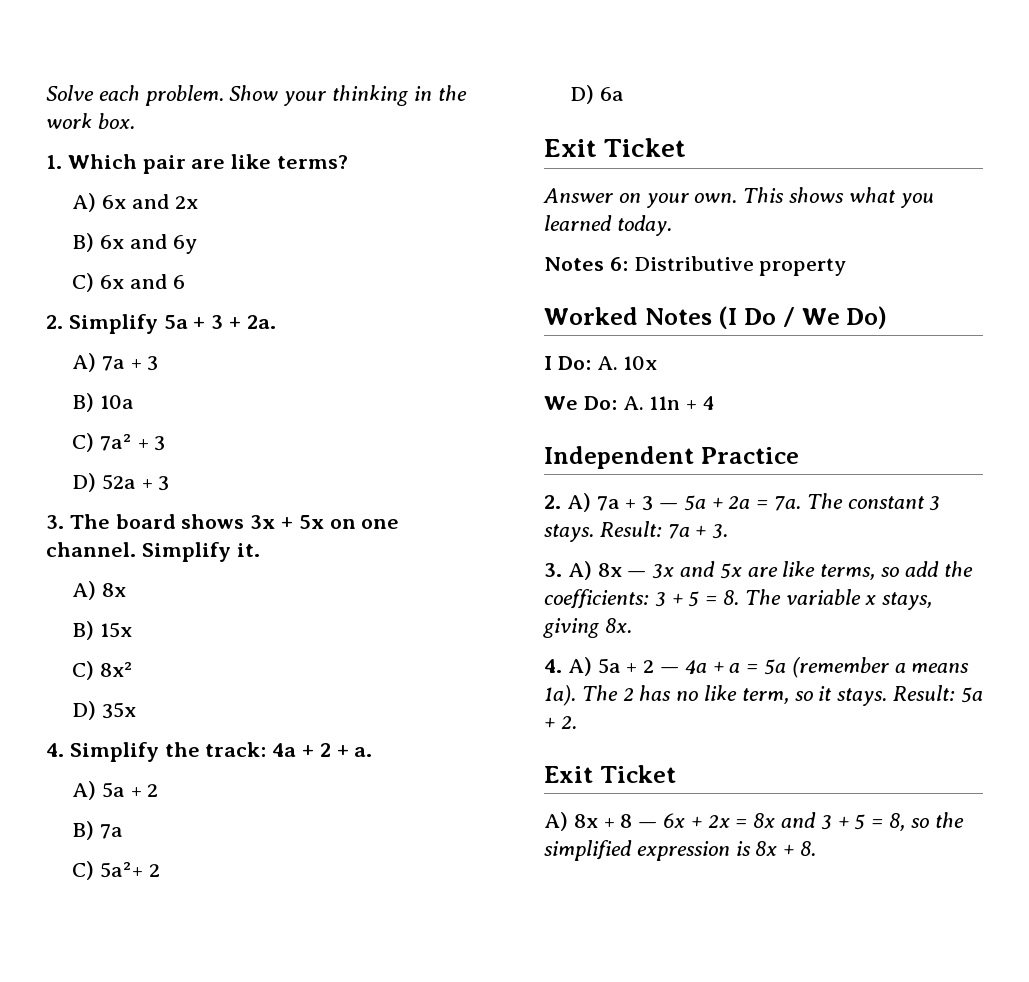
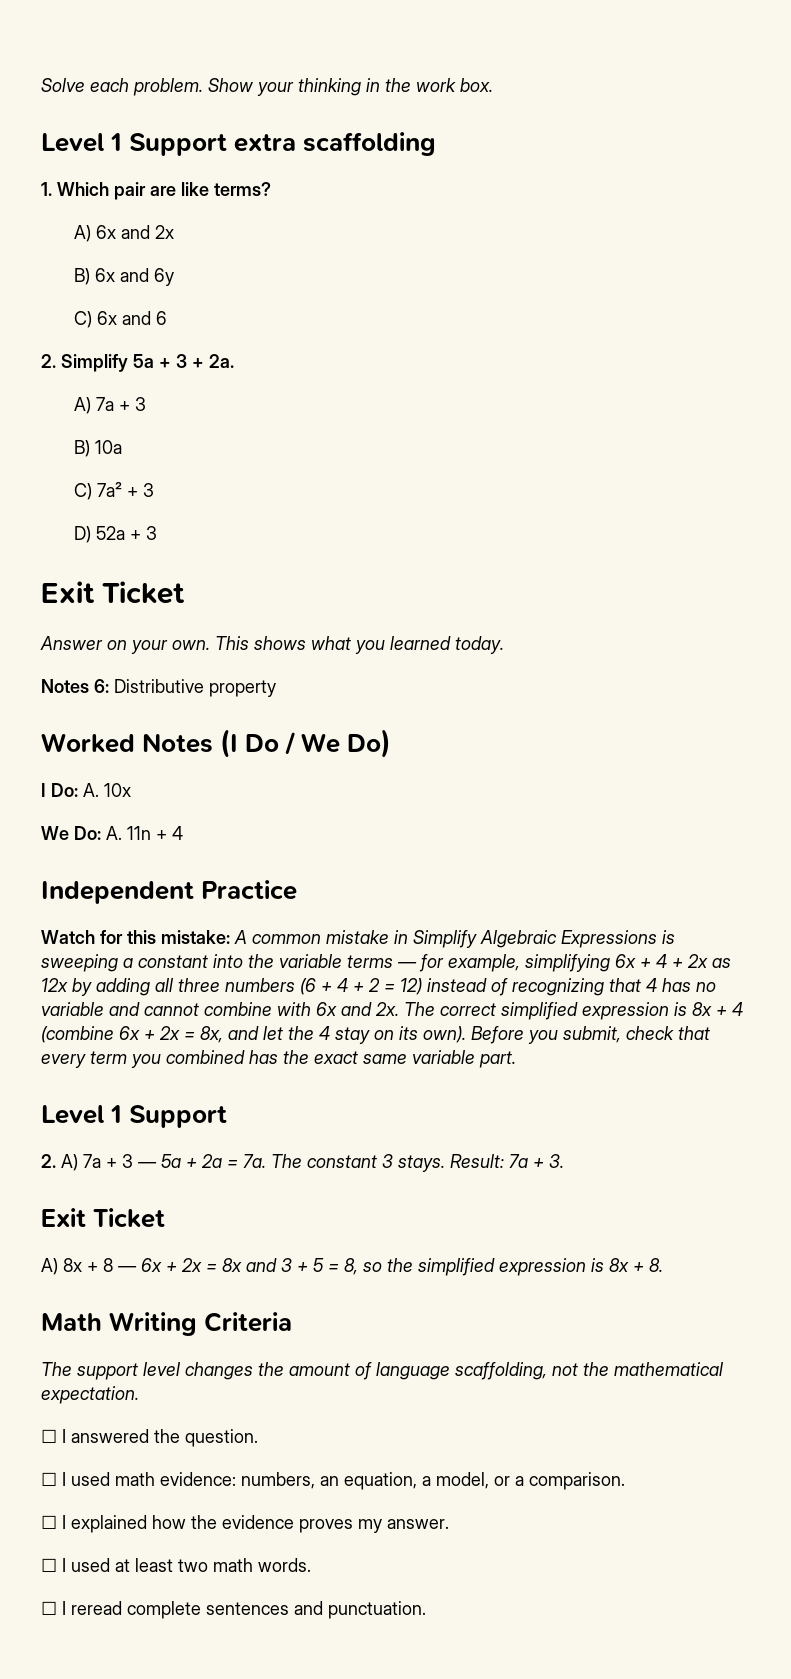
+ Level 1 Support extra scaffolding
- 3. The board shows 3x + 5x on one channel. Simplify it.
- A) 8x
- B) 15x
- C) 8x²
- D) 35x
- 4. Simplify the track: 4a + 2 + a.
- A) 5a + 2
- B) 7a
- C) 5a²+ 2
- D) 6a
+ Watch for this mistake: A common mistake in Simplify Algebraic Expressions is sweeping a constant into the variable terms — for example, simplifying 6x + 4 + 2x as 12x by adding all three numbers (6 + 4 + 2 = 12) instead of recognizing that 4 has no variable and cannot combine with 6x and 2x. The correct simplified expression is 8x + 4 (combine 6x + 2x = 8x, and let the 4 stay on its own). Before you submit, check that every term you combined has the exact same variable part.
+ Level 1 Support
- 3. A) 8x — 3x and 5x are like terms, so add the coefficients: 3 + 5 = 8. The variable x stays, giving 8x.
- 4. A) 5a + 2 — 4a + a = 5a (remember a means 1a). The 2 has no like term, so it stays. Result: 5a + 2.
+ Math Writing Criteria
+ The support level changes the amount of language scaffolding, not the mathematical expectation.
+ ☐ I answered the question.
+ ☐ I used math evidence: numbers, an equation, a model, or a comparison.
+ ☐ I explained how the evidence proves my answer.
+ ☐ I used at least two math words.
+ ☐ I reread complete sentences and punctuation.

